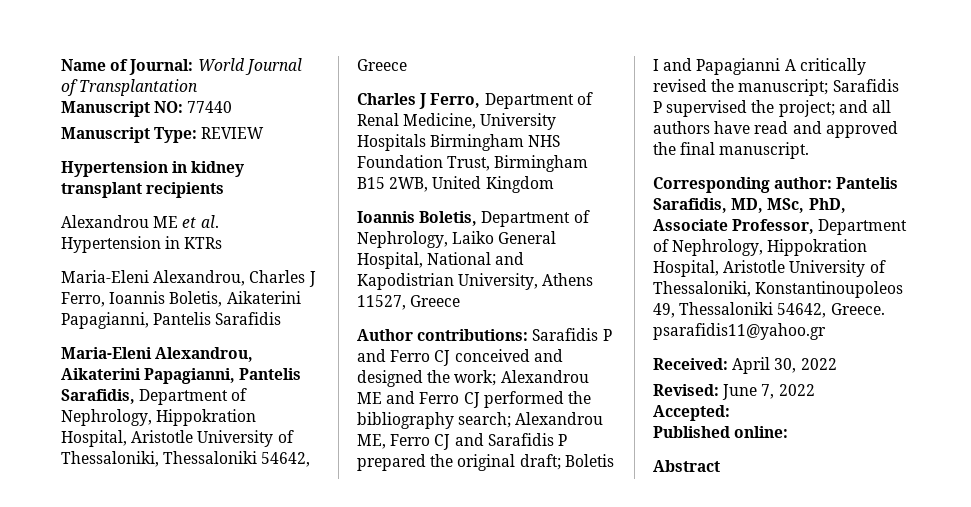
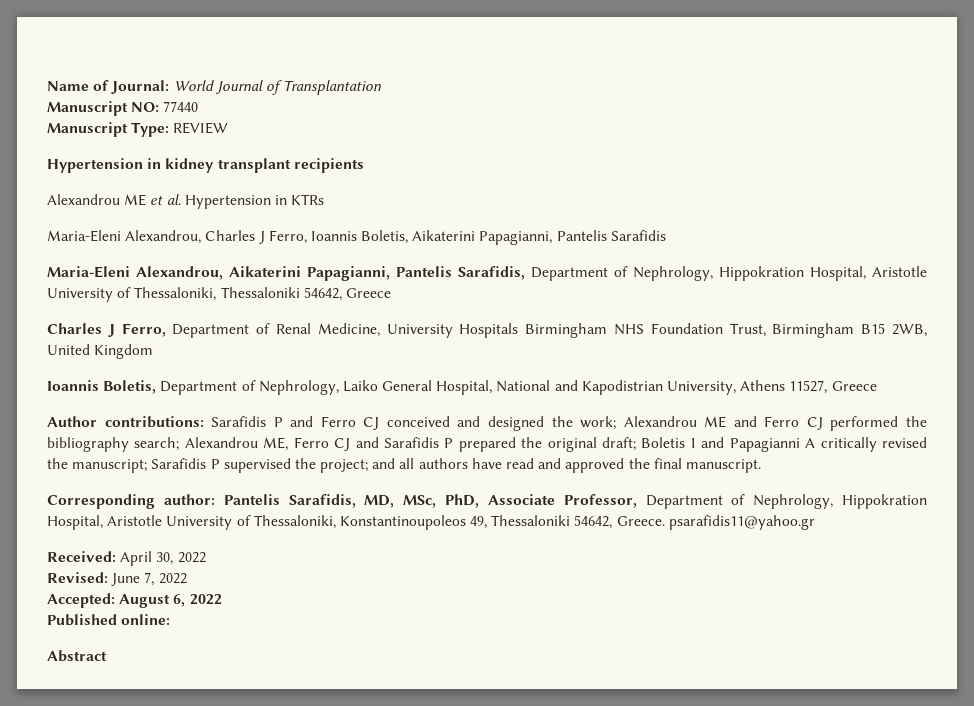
- Accepted:
+ Accepted: August 6, 2022

